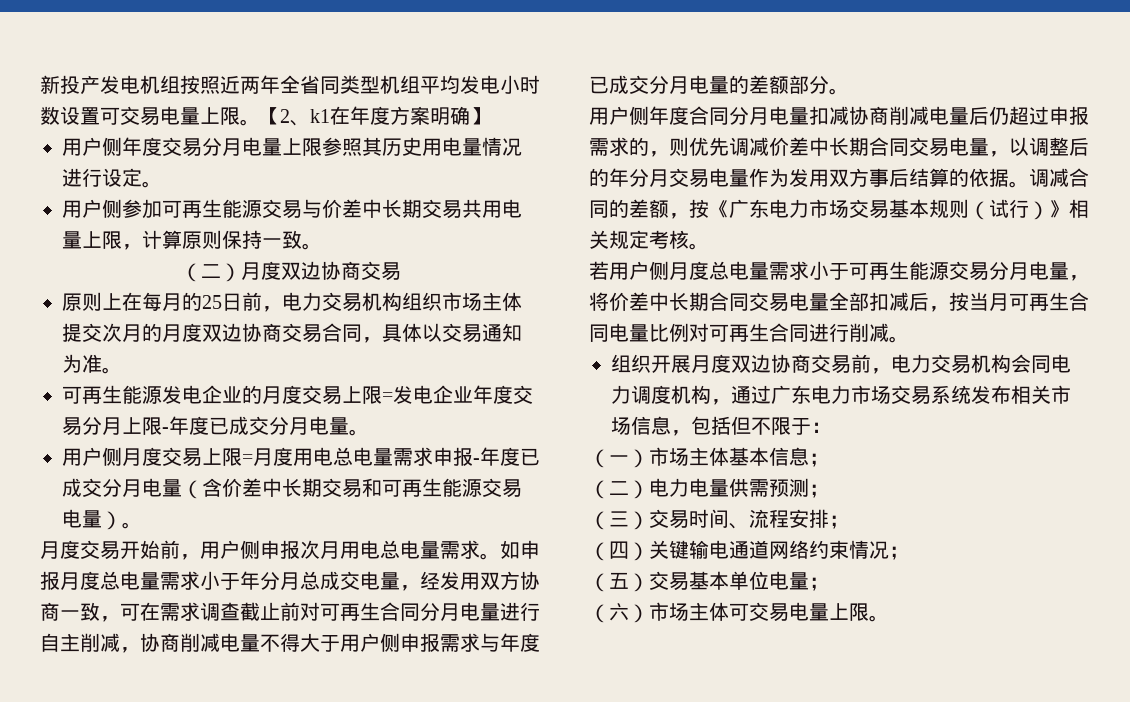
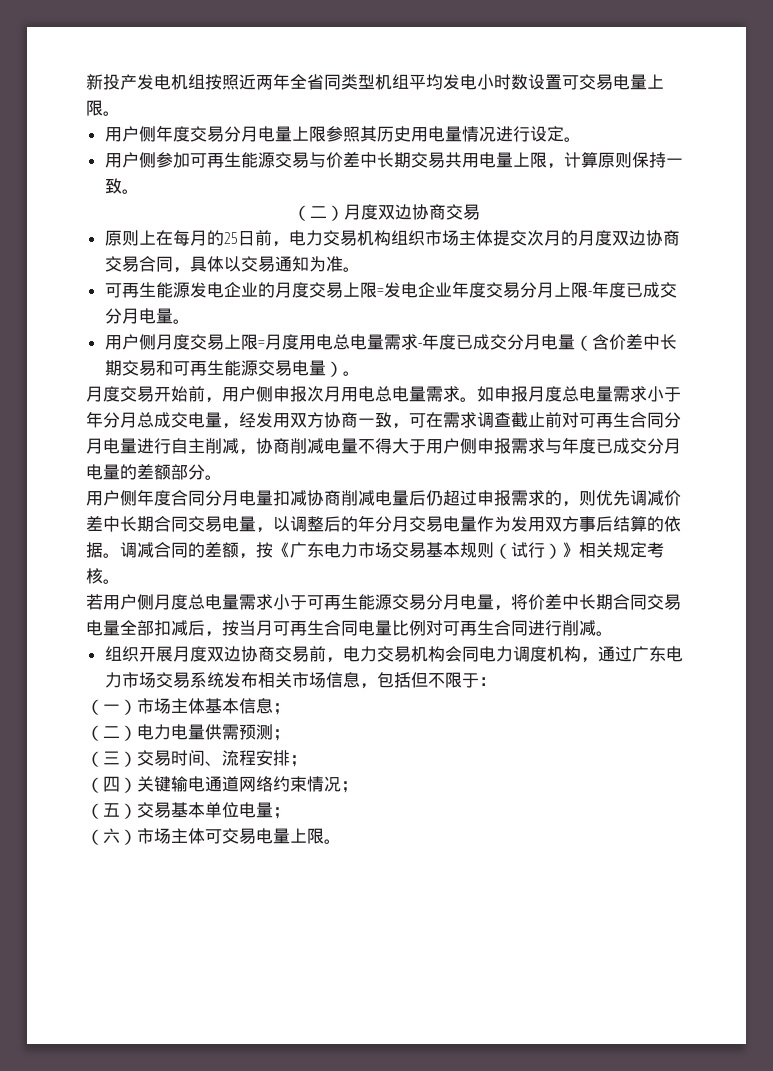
- 【2、k1在年度方案明确】
- 用户侧月度交易上限=月度用电总电量需求申报-年度已成交分月电量（含价差中长期交易和可再生能源交易电量）。
+ 用户侧月度交易上限=月度用电总电量需求-年度已成交分月电量（含价差中长期交易和可再生能源交易电量）。

